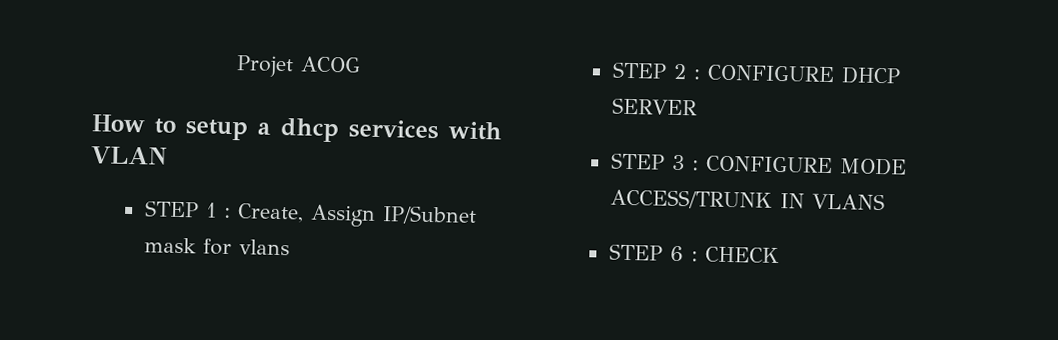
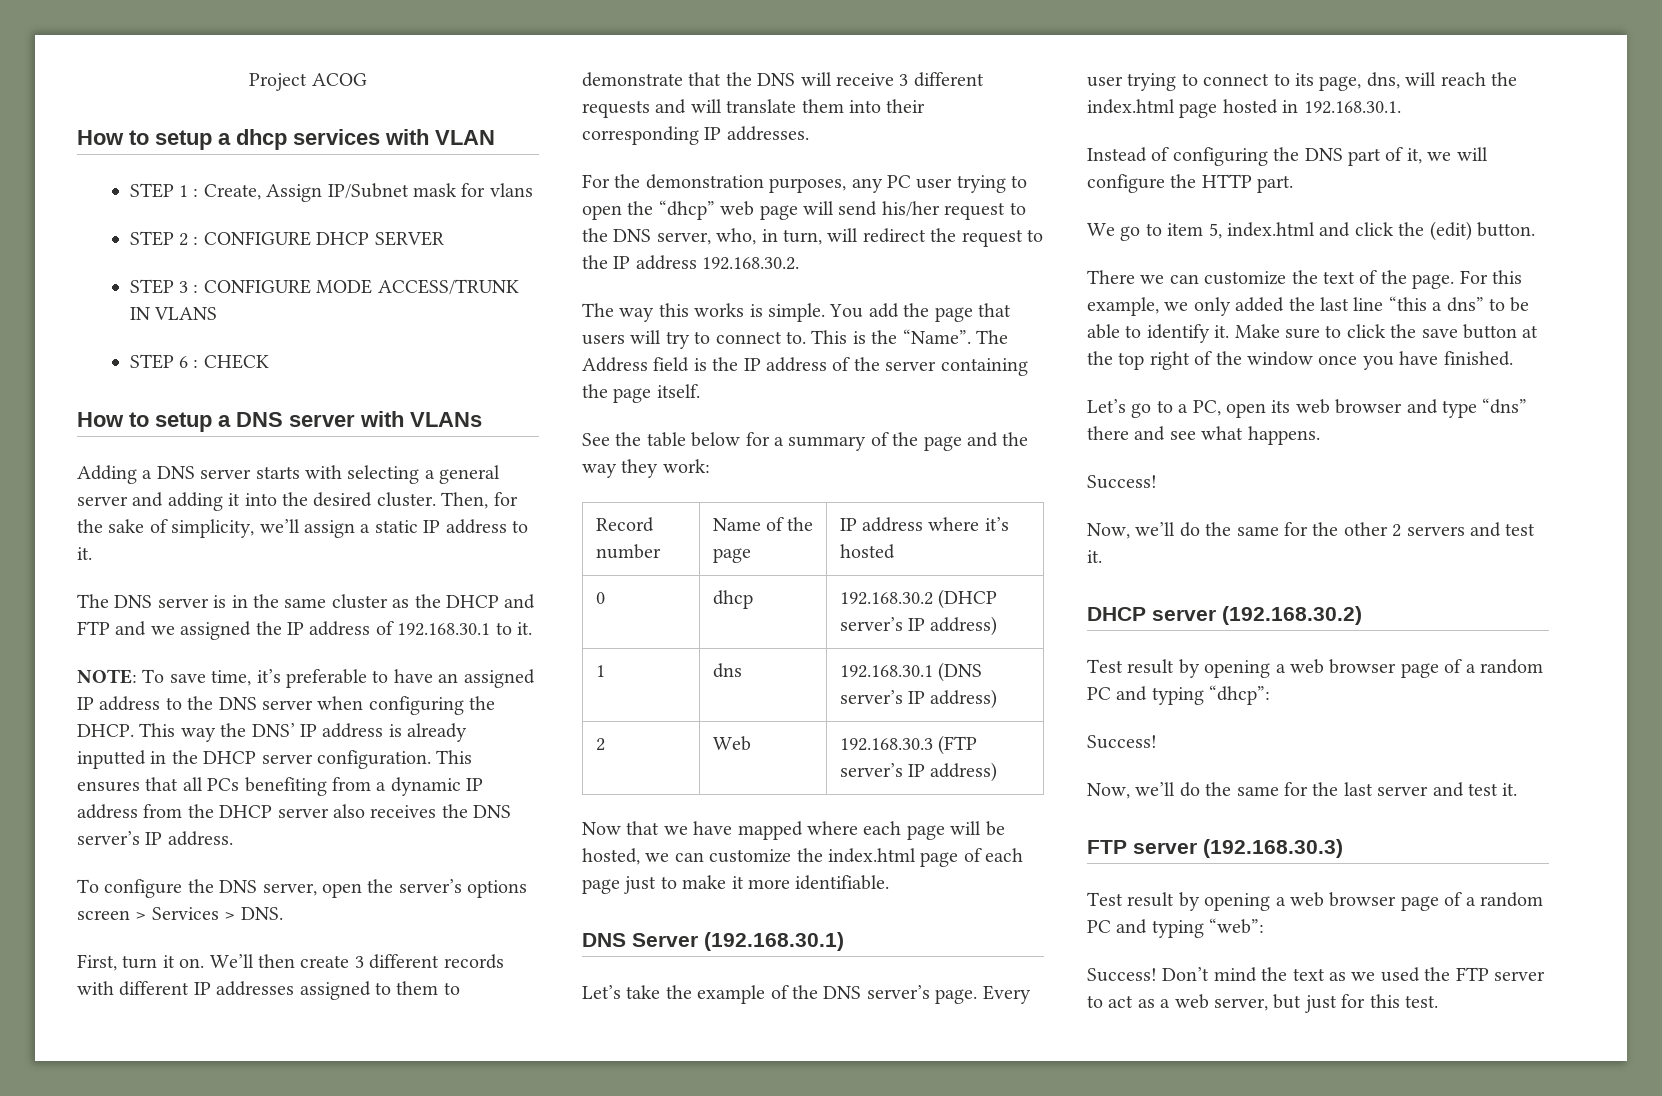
- Projet ACOG
+ Project ACOG
+ How to setup a DNS server with VLANs
+ Adding a DNS server starts with selecting a general server and adding it into the desired cluster. Then, for the sake of simplicity, we’ll assign a static IP address to it.
+ The DNS server is in the same cluster as the DHCP and FTP and we assigned the IP address of 192.168.30.1 to it.
+ NOTE: To save time, it’s preferable to have an assigned IP address to the DNS server when configuring the DHCP. This way the DNS’ IP address is already inputted in the DHCP server configuration. This ensures that all PCs benefiting from a dynamic IP address from the DHCP server also receives the DNS server’s IP address.
+ To configure the DNS server, open the server’s options screen > Services > DNS.
+ First, turn it on. We’ll then create 3 different records with different IP addresses assigned to them to demonstrate that the DNS will receive 3 different requests and will translate them into their corresponding IP addresses.
+ For the demonstration purposes, any PC user trying to open the “dhcp” web page will send his/her request to the DNS server, who, in turn, will redirect the request to the IP address 192.168.30.2.
+ The way this works is simple. You add the page that users will try to connect to. This is the “Name”. The Address field is the IP address of the server containing the page itself.
+ See the table below for a summary of the page and the way they work:
+ Record number | Name of the page | IP address where it’s hosted
+ 0 | dhcp | 192.168.30.2 (DHCP server’s IP address)
+ 1 | dns | 192.168.30.1 (DNS server’s IP address)
+ 2 | Web | 192.168.30.3 (FTP server’s IP address)
+ Now that we have mapped where each page will be hosted, we can customize the index.html page of each page just to make it more identifiable.
+ DNS Server (192.168.30.1)
+ Let’s take the example of the DNS server’s page. Every user trying to connect to its page, dns, will reach the index.html page hosted in 192.168.30.1.
+ Instead of configuring the DNS part of it, we will configure the HTTP part.
+ We go to item 5, index.html and click the (edit) button.
+ There we can customize the text of the page. For this example, we only added the last line “this a dns” to be able to identify it. Make sure to click the save button at the top right of the window once you have finished.
+ Let’s go to a PC, open its web browser and type “dns” there and see what happens.
+ Success!
+ Now, we’ll do the same for the other 2 servers and test it.
+ DHCP server (192.168.30.2)
+ Test result by opening a web browser page of a random PC and typing “dhcp”:
+ Success!
+ Now, we’ll do the same for the last server and test it.
+ FTP server (192.168.30.3)
+ Test result by opening a web browser page of a random PC and typing “web”:
+ Success! Don’t mind the text as we used the FTP server to act as a web server, but just for this test.

